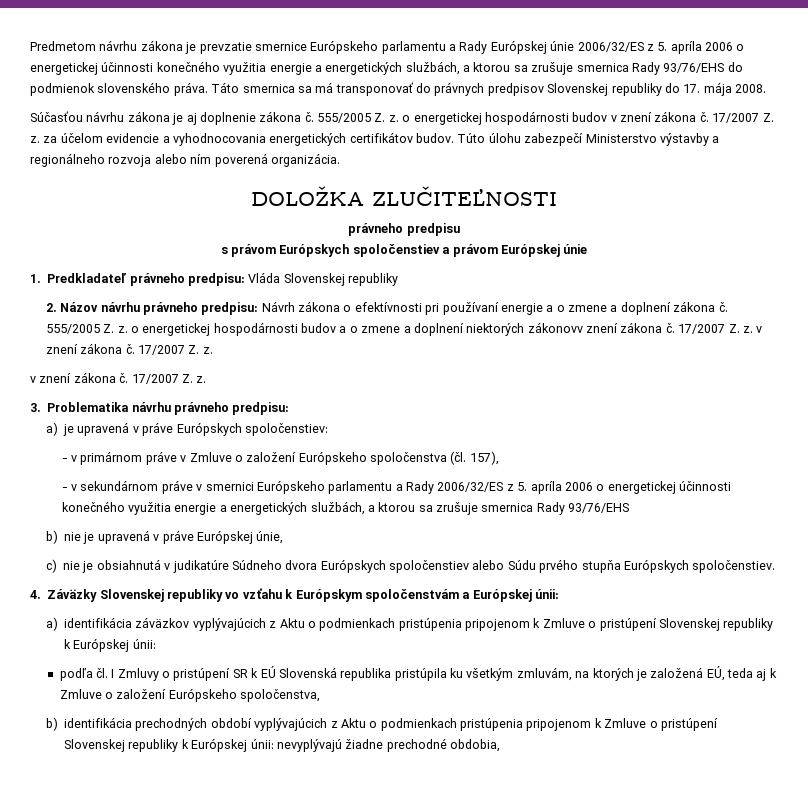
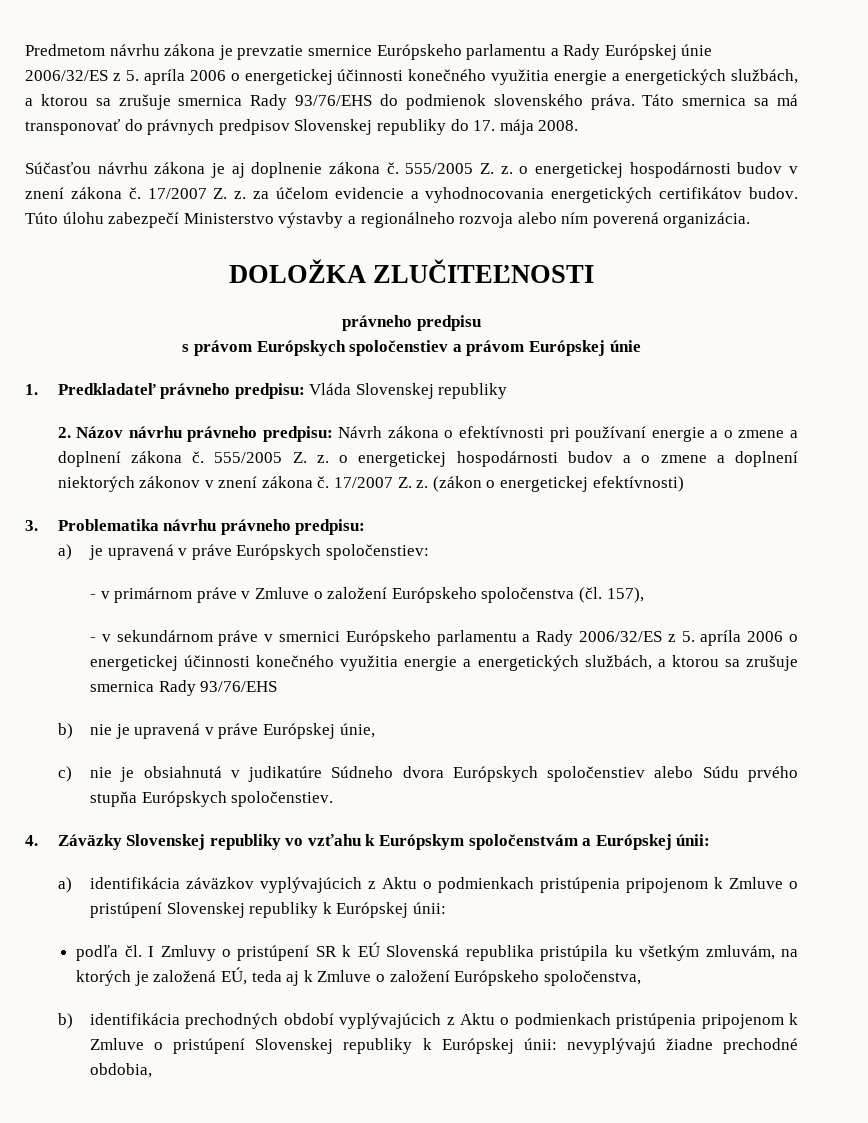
- 555/2005 Z. z. o energetickej hospodárnosti budov a o zmene a doplnení niektorých zákonovv znení zákona č. 17/2007 Z. z. v znení zákona č. 17/2007 Z. z.
- v znení zákona č. 17/2007 Z. z.
+ 555/2005 Z. z. o energetickej hospodárnosti budov a o zmene a doplnení niektorých zákonov v znení zákona č. 17/2007 Z. z. (zákon o energetickej efektívnosti)

